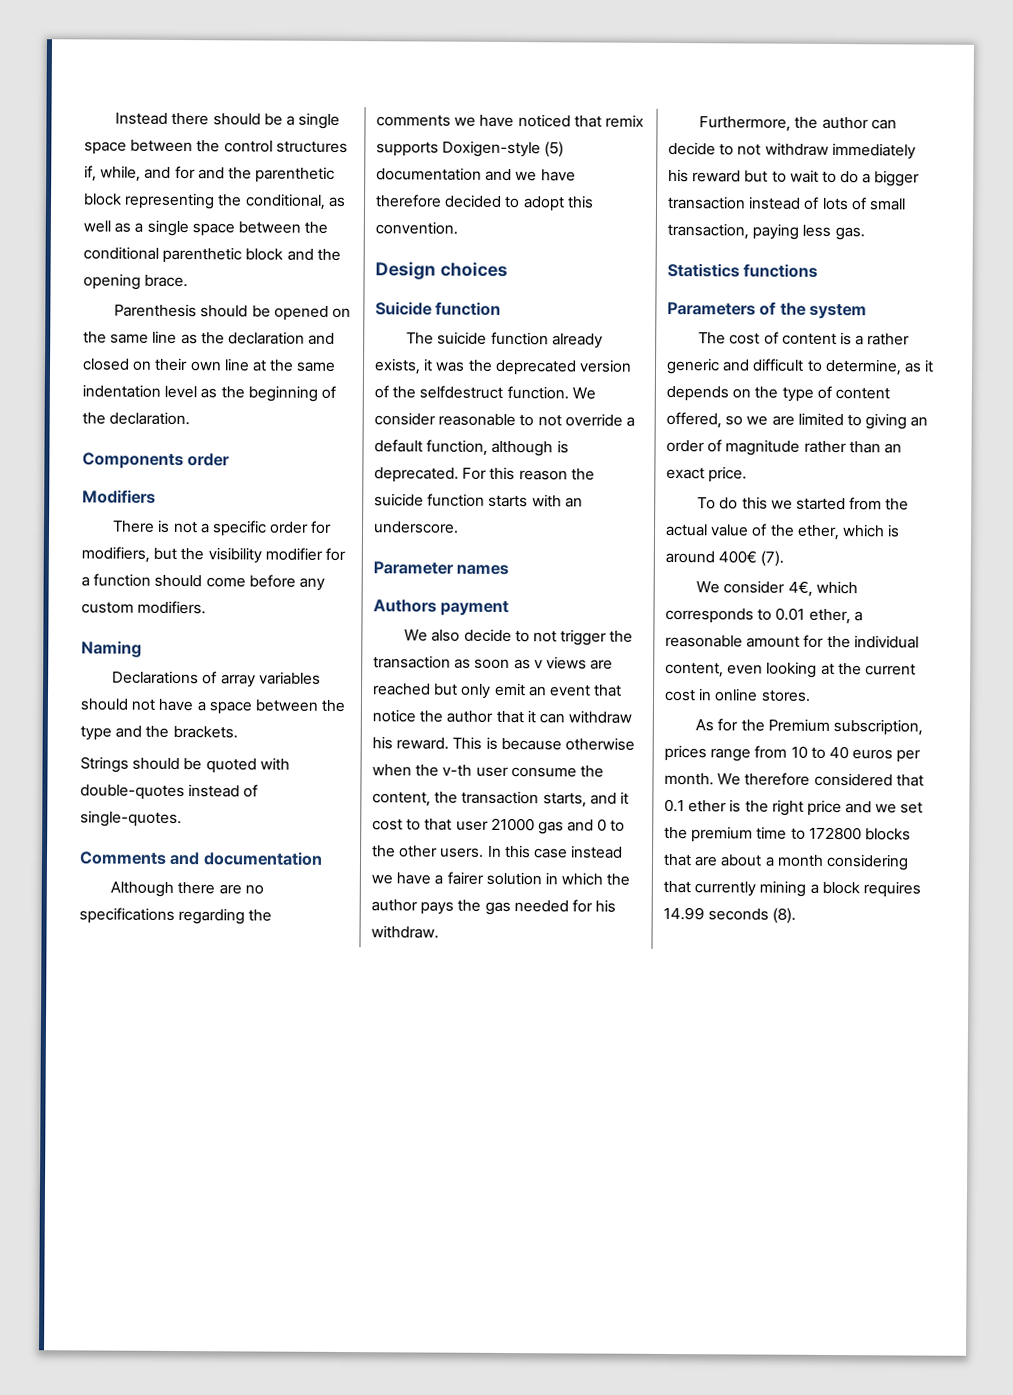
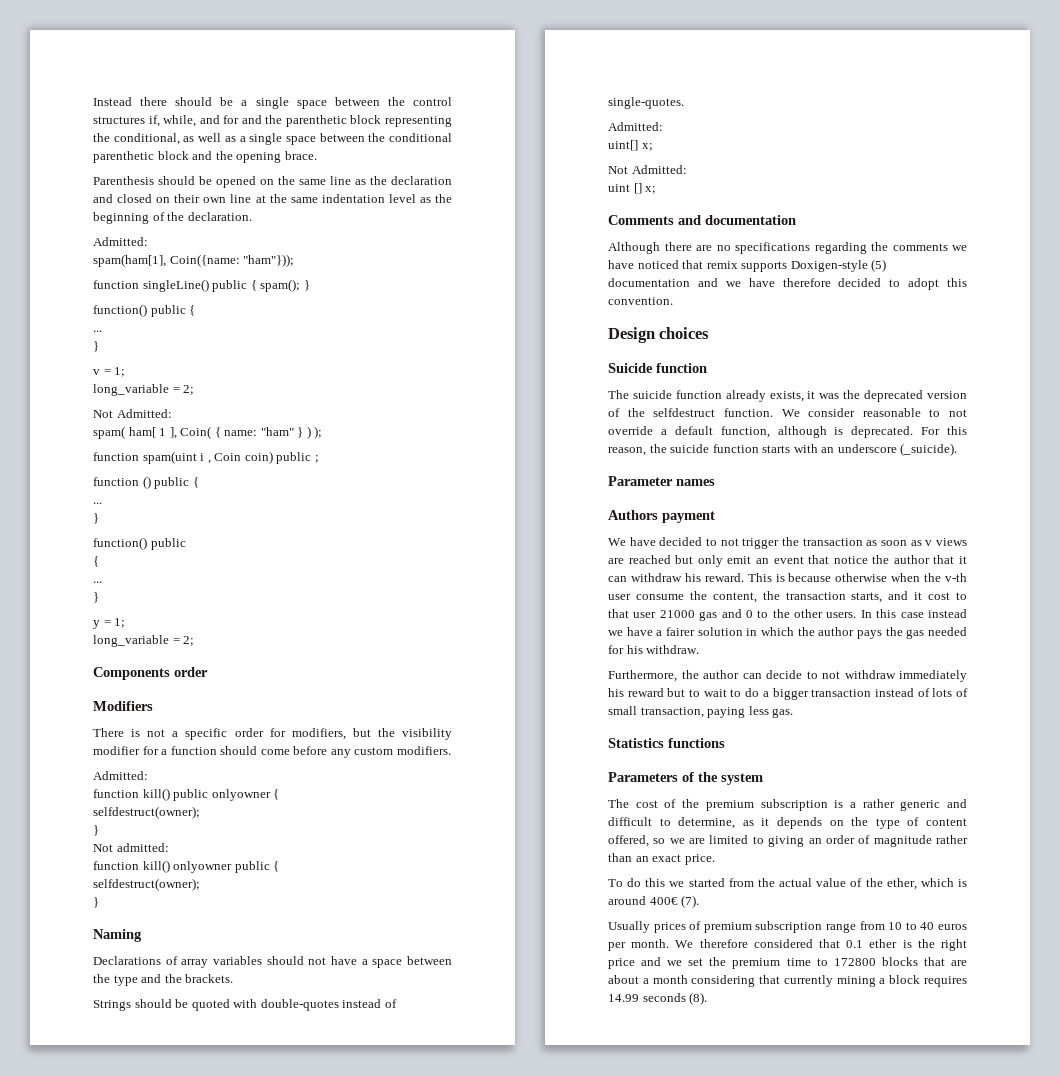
  Parenthesis should be opened on the same line as the declaration and closed on their own line at the same indentation level as the beginning of the declaration.
+ Admitted:
+ spam(ham[1], Coin({name: "ham"}));
+ function singleLine() public { spam(); }
+ function() public {
+ ...
+ }
+ v = 1;
+ long_variable = 2;
+ Not Admitted:
+ spam( ham[ 1 ], Coin( { name: "ham" } ) );
+ function spam(uint i , Coin coin) public ;
+ function () public {
+ ...
+ }
+ function() public
+ {
+ ...
+ }
+ y = 1;
+ long_variable = 2;
  There is not a specific order for modifiers, but the visibility modifier for a function should come before any custom modifiers.
+ Admitted:
+ function kill() public onlyowner {
+ selfdestruct(owner);
+ }
+ Not admitted:
+ function kill() onlyowner public {
+ selfdestruct(owner);
+ }
  Strings should be quoted with double-quotes instead of single-quotes.
+ Admitted:
+ uint[] x;
+ Not Admitted:
+ uint [] x;
- For this reason the suicide function starts with an underscore.
+ For this reason, the suicide function starts with an underscore (_suicide).
- We also decide to not trigger the transaction as soon as v views are reached but only emit an event that notice the author that it can withdraw his reward.
+ We have decided to not trigger the transaction as soon as v views are reached but only emit an event that notice the author that it can withdraw his reward.
- The cost of content is a rather generic and difficult to determine, as it depends on the type of content offered, so we are limited to giving an order of magnitude rather than an exact price.
+ The cost of the premium subscription is a rather generic and difficult to determine, as it depends on the type of content offered, so we are limited to giving an order of magnitude rather than an exact price.
- We consider 4€, which corresponds to 0.01 ether, a reasonable amount for the individual content, even looking at the current cost in online stores.
- As for the Premium subscription, prices range from 10 to 40 euros per month.
+ Usually prices of premium subscription range from 10 to 40 euros per month.

